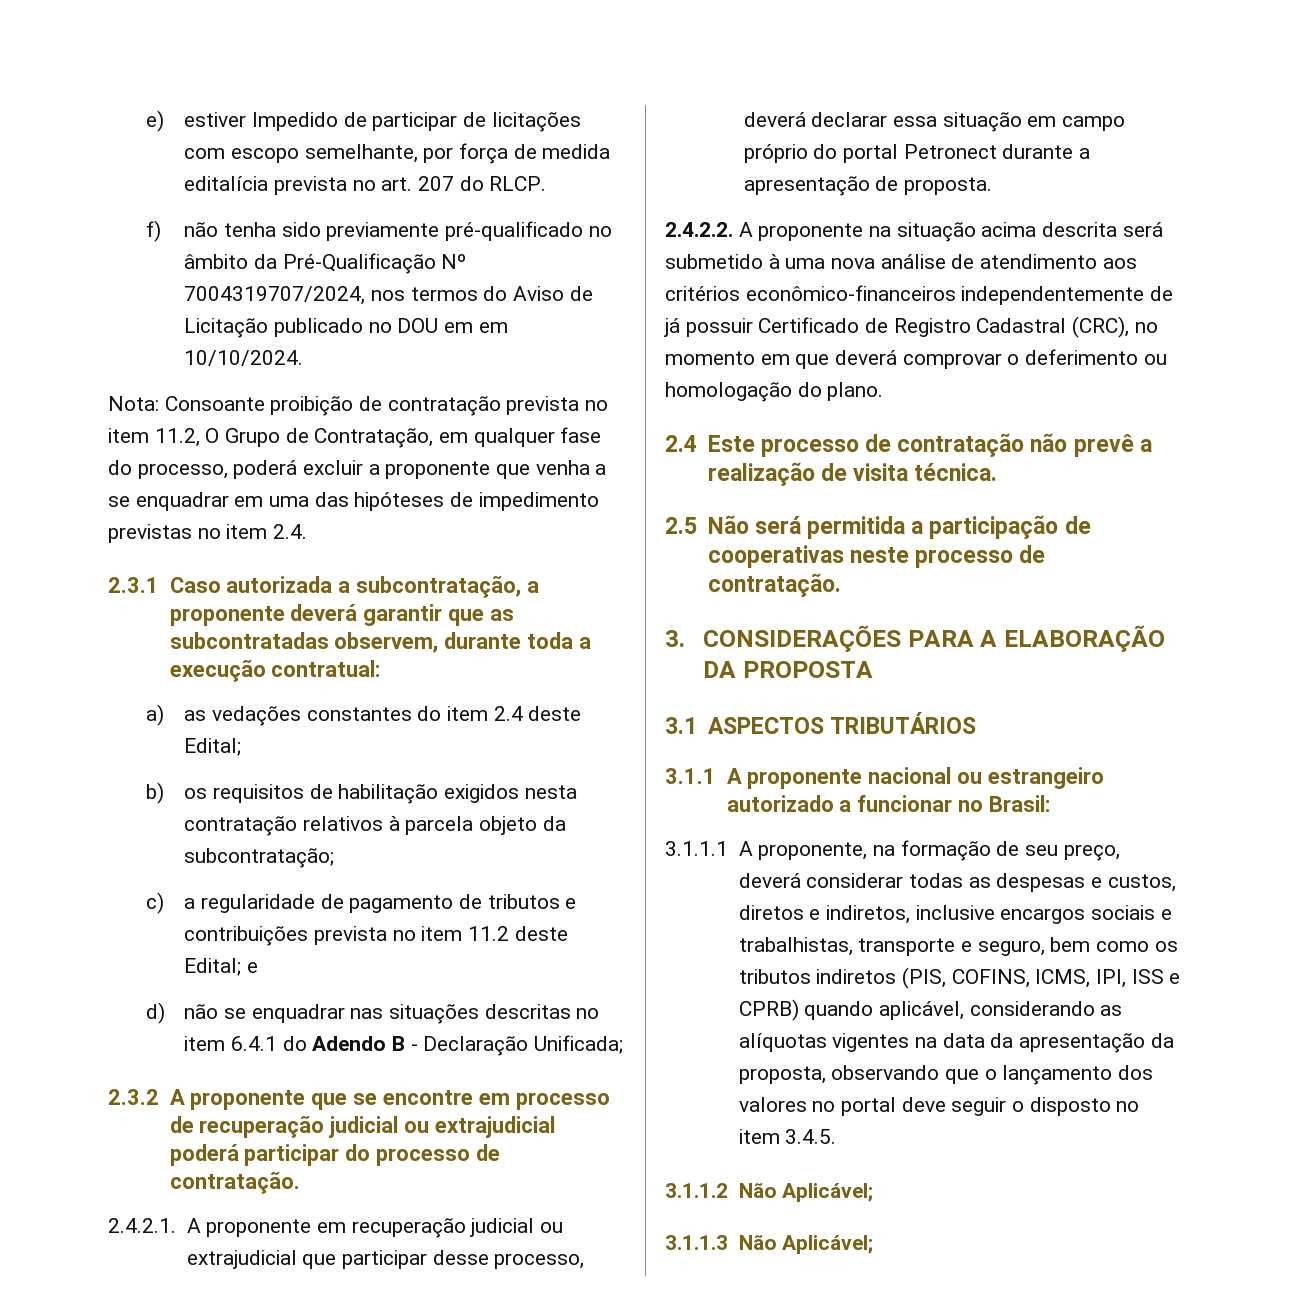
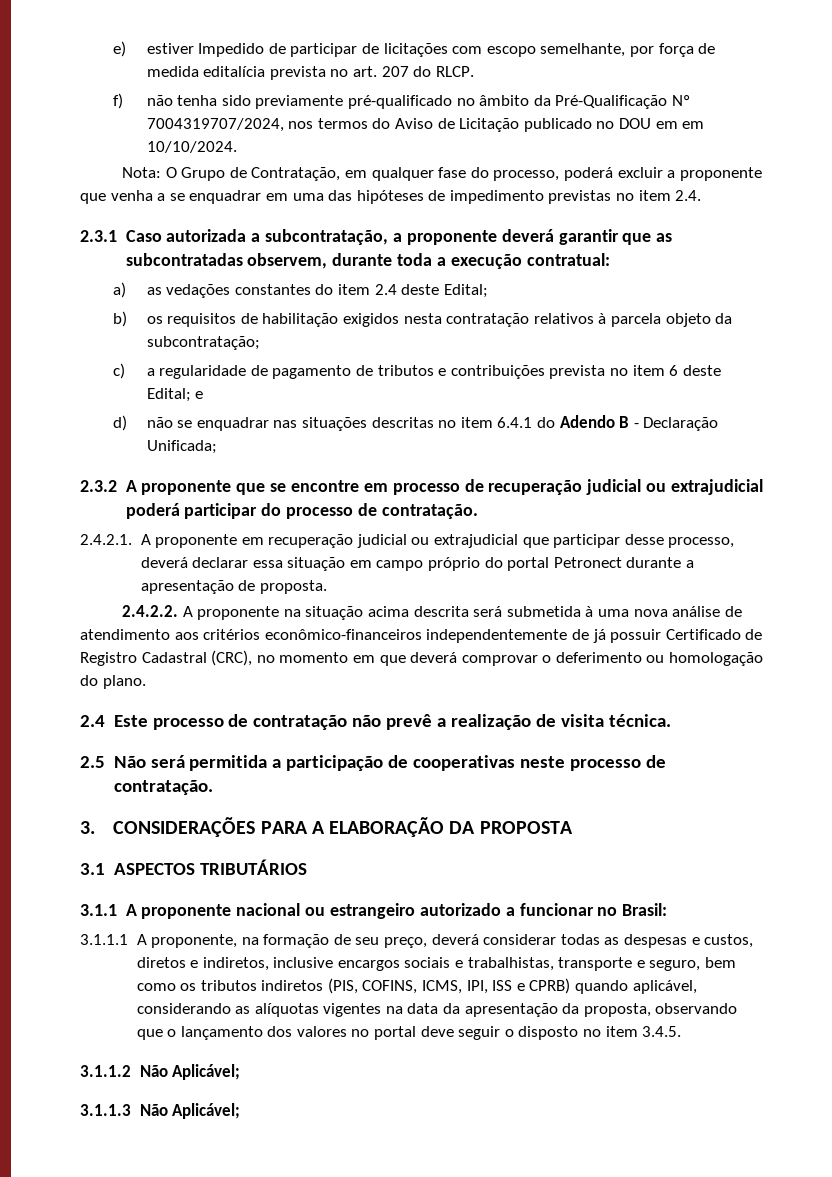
- Nota: Consoante proibição de contratação prevista no item 11.2, O Grupo de Contratação, em qualquer fase do processo, poderá excluir a proponente que venha a se enquadrar em uma das hipóteses de impedimento previstas no item 2.4.
+ Nota: O Grupo de Contratação, em qualquer fase do processo, poderá excluir a proponente que venha a se enquadrar em uma das hipóteses de impedimento previstas no item 2.4.
- c) a regularidade de pagamento de tributos e contribuições prevista no item 11.2 deste Edital; e
+ c) a regularidade de pagamento de tributos e contribuições prevista no item 6 deste Edital; e
- 2.4.2.2. A proponente na situação acima descrita será submetido à uma nova análise de atendimento aos critérios econômico-financeiros independentemente de já possuir Certificado de Registro Cadastral (CRC), no momento em que deverá comprovar o deferimento ou homologação do plano.
+ 2.4.2.2. A proponente na situação acima descrita será submetida à uma nova análise de atendimento aos critérios econômico-financeiros independentemente de já possuir Certificado de Registro Cadastral (CRC), no momento em que deverá comprovar o deferimento ou homologação do plano.

